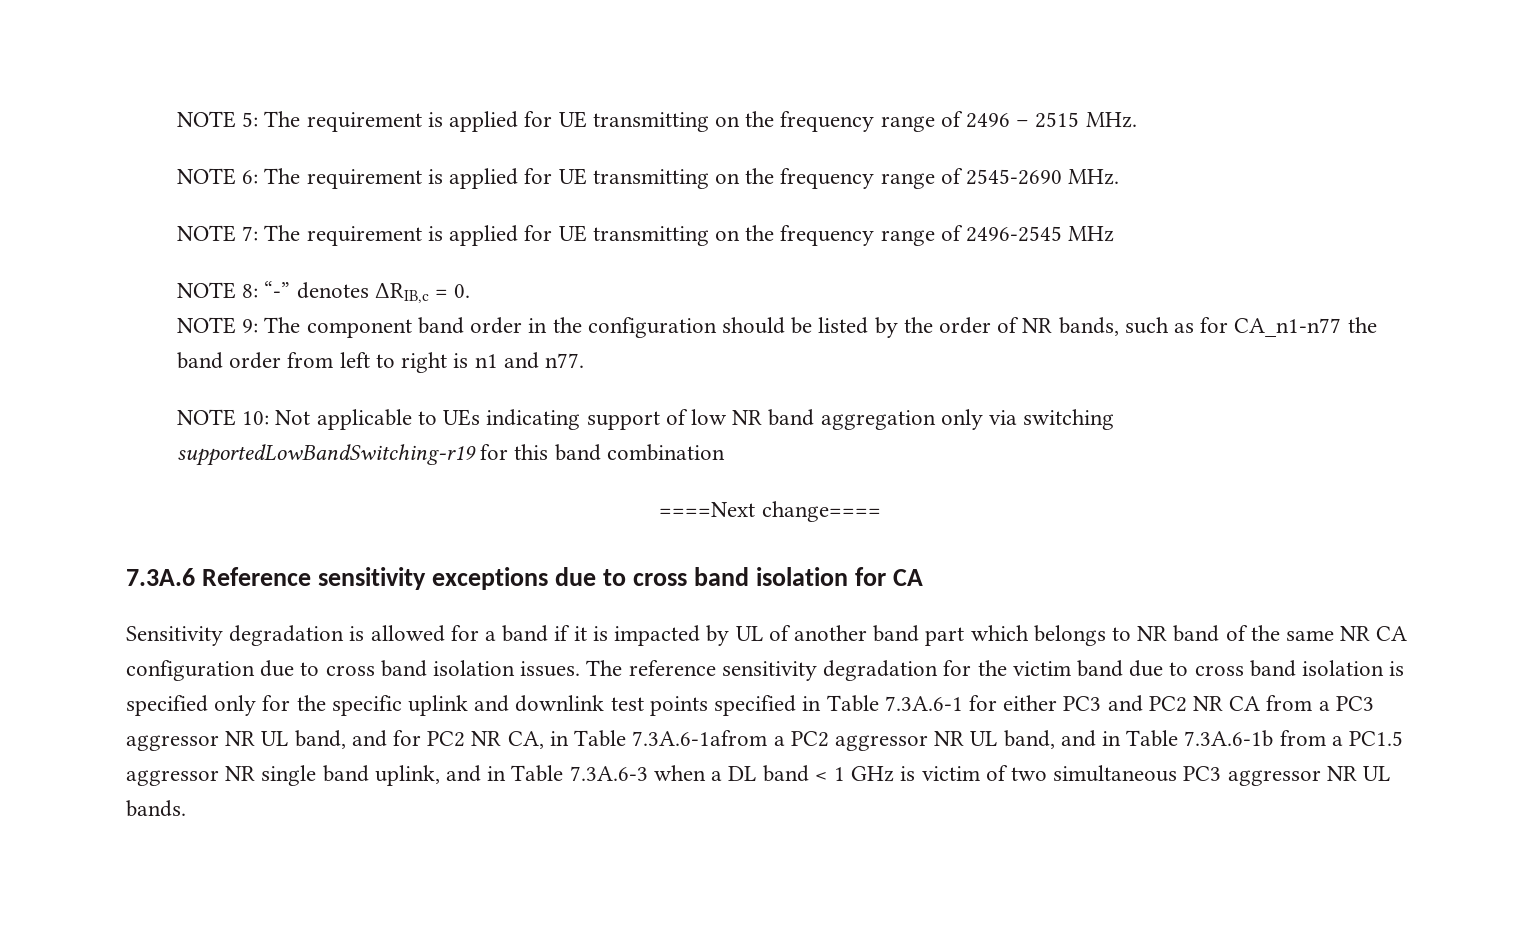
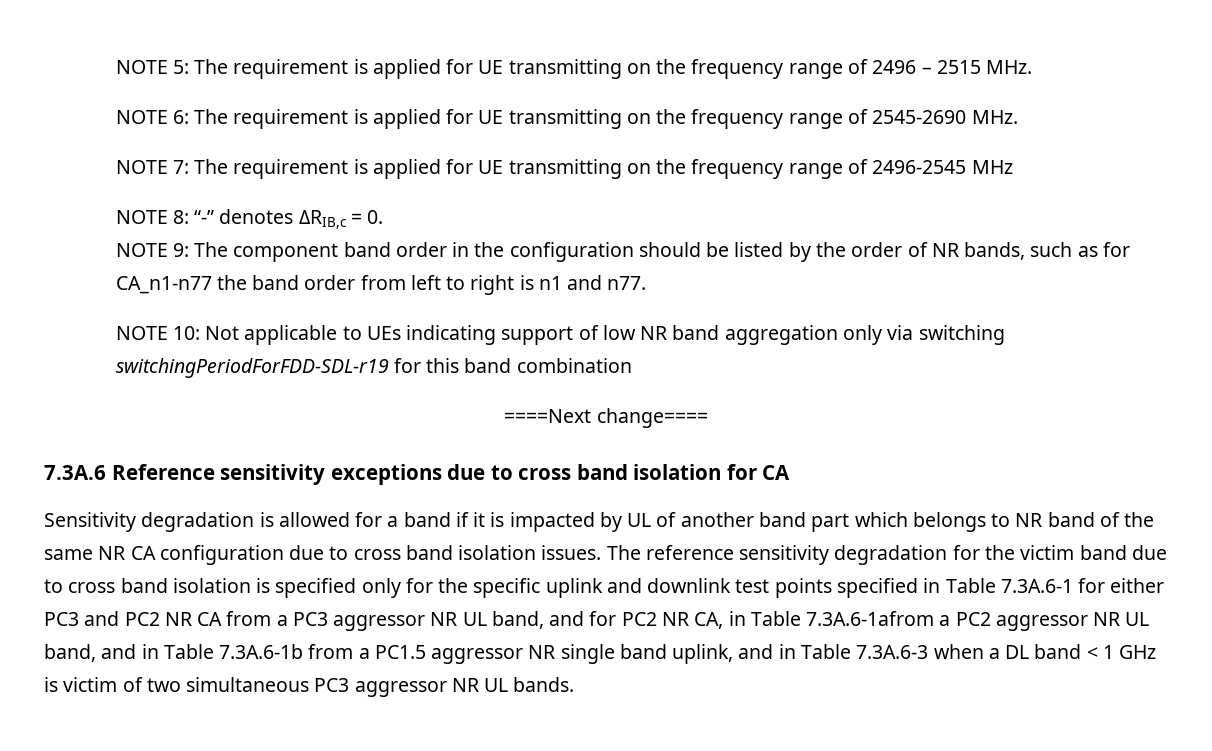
- NOTE 10: Not applicable to UEs indicating support of low NR band aggregation only via switching supportedLowBandSwitching-r19 for this band combination
+ NOTE 10: Not applicable to UEs indicating support of low NR band aggregation only via switching switchingPeriodForFDD-SDL-r19 for this band combination

